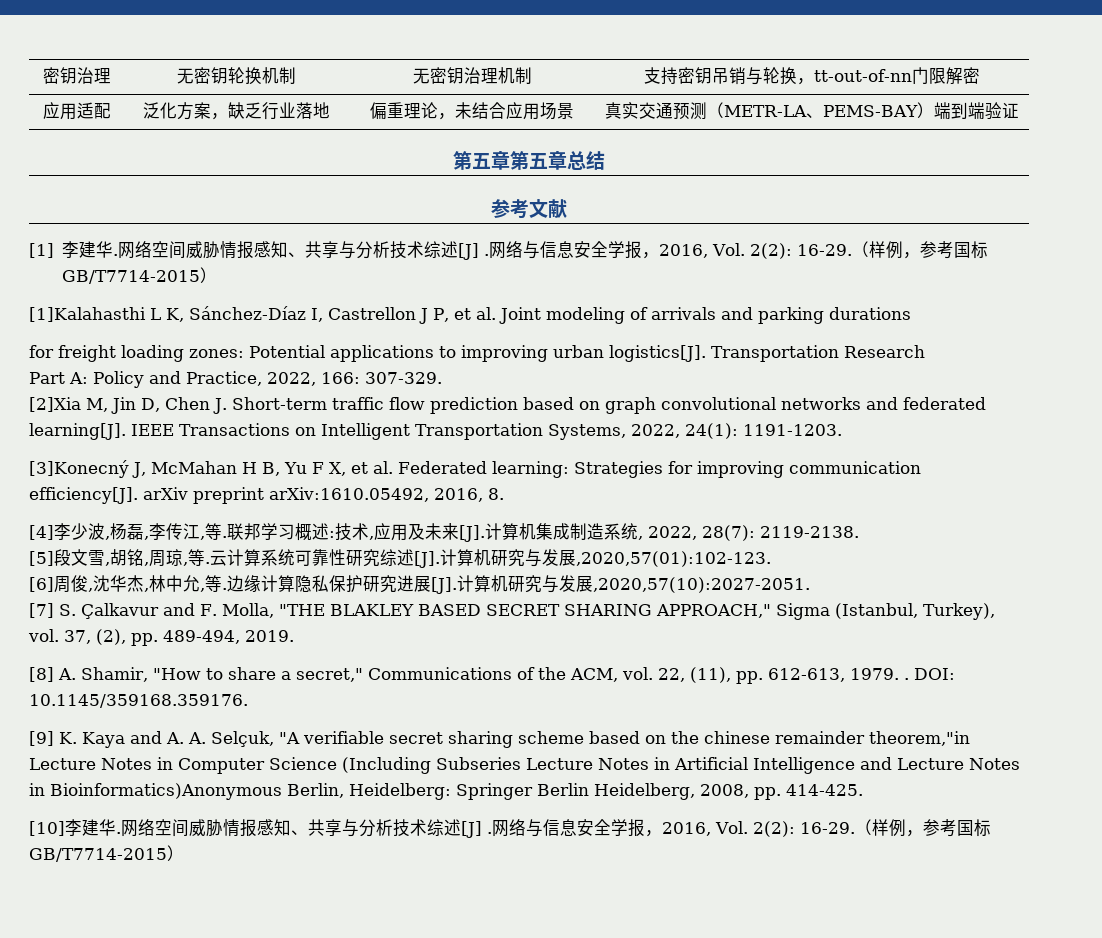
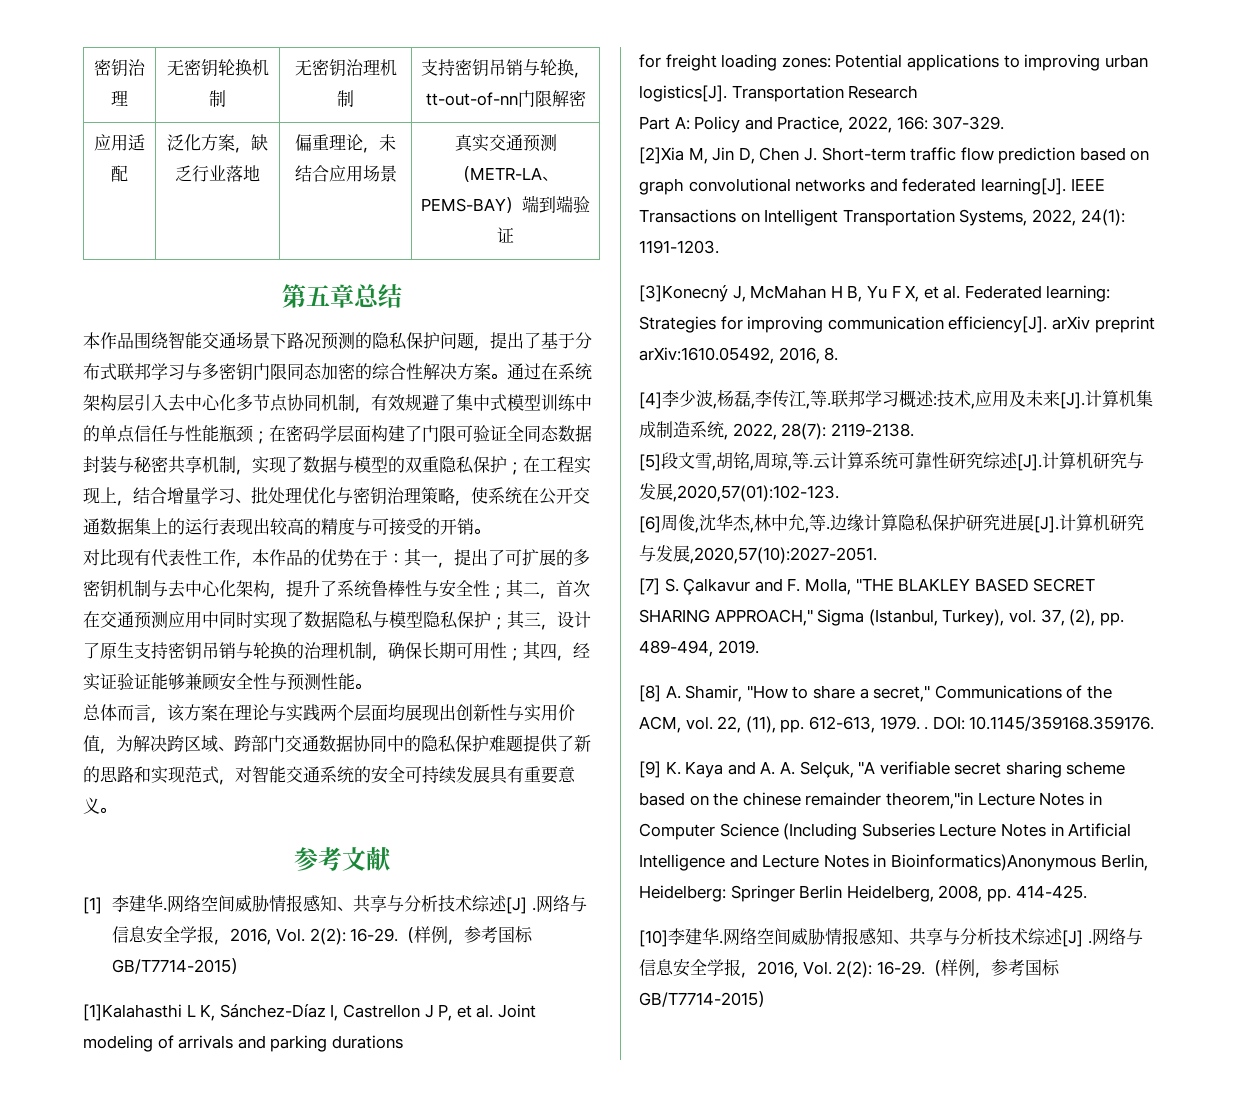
- 第五章第五章总结
+ 第五章总结
+ 本作品围绕智能交通场景下路况预测的隐私保护问题，提出了基于分布式联邦学习与多密钥门限同态加密的综合性解决方案。通过在系统架构层引入去中心化多节点协同机制，有效规避了集中式模型训练中的单点信任与性能瓶颈；在密码学层面构建了门限可验证全同态数据封装与秘密共享机制，实现了数据与模型的双重隐私保护；在工程实现上，结合增量学习、批处理优化与密钥治理策略，使系统在公开交通数据集上的运行表现出较高的精度与可接受的开销。
+ 对比现有代表性工作，本作品的优势在于：其一，提出了可扩展的多密钥机制与去中心化架构，提升了系统鲁棒性与安全性；其二，首次在交通预测应用中同时实现了数据隐私与模型隐私保护；其三，设计了原生支持密钥吊销与轮换的治理机制，确保长期可用性；其四，经实证验证能够兼顾安全性与预测性能。
+ 总体而言，该方案在理论与实践两个层面均展现出创新性与实用价值，为解决跨区域、跨部门交通数据协同中的隐私保护难题提供了新的思路和实现范式，对智能交通系统的安全可持续发展具有重要意义。

